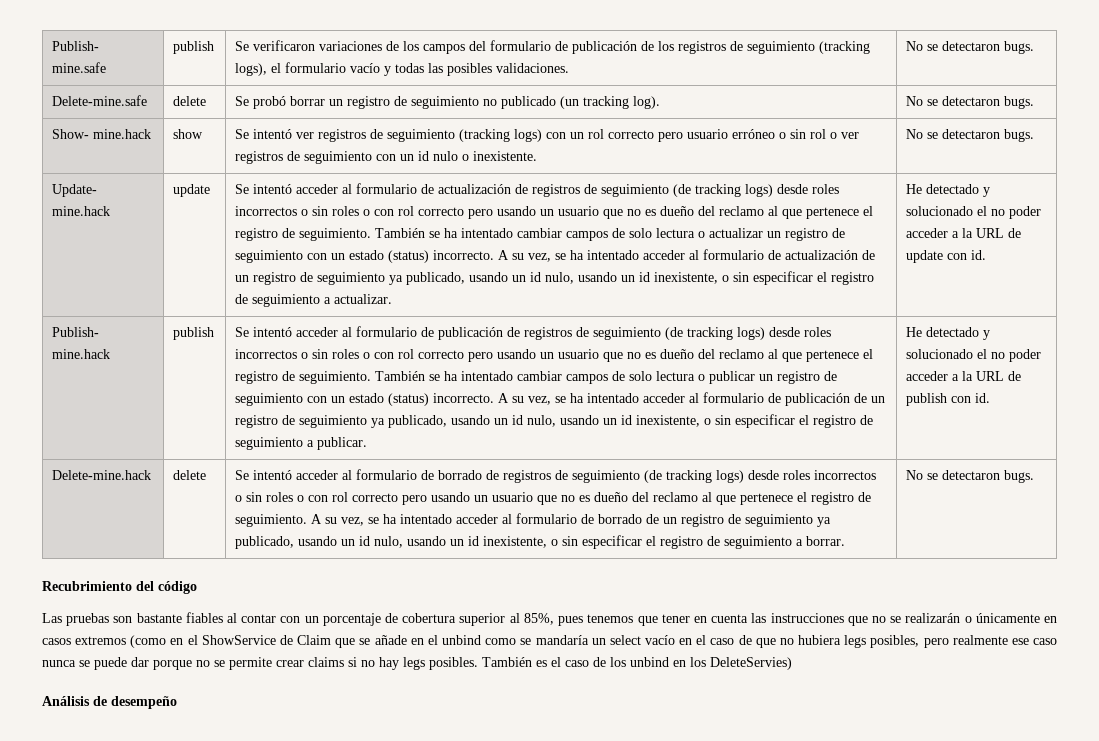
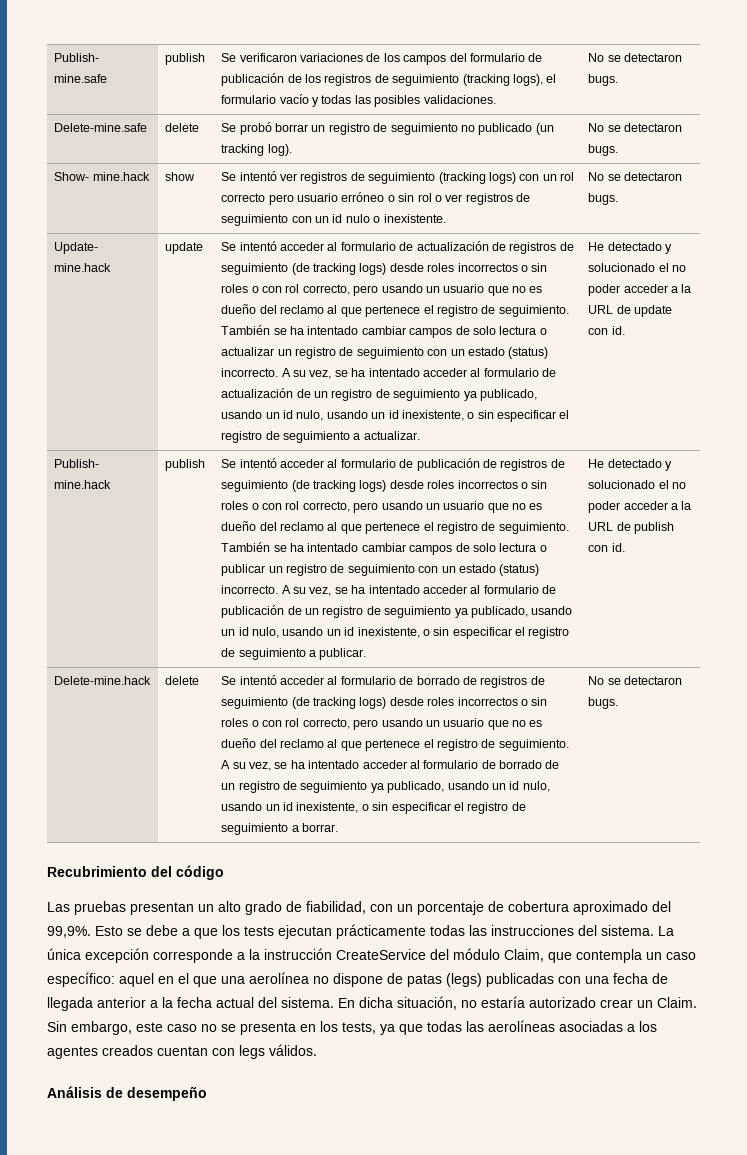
- Se intentó acceder al formulario de actualización de registros de seguimiento (de tracking logs) desde roles incorrectos o sin roles o con rol correcto pero usando un usuario que no es dueño del reclamo al que pertenece el registro de seguimiento.
+ Se intentó acceder al formulario de actualización de registros de seguimiento (de tracking logs) desde roles incorrectos o sin roles o con rol correcto, pero usando un usuario que no es dueño del reclamo al que pertenece el registro de seguimiento.
- Se intentó acceder al formulario de publicación de registros de seguimiento (de tracking logs) desde roles incorrectos o sin roles o con rol correcto pero usando un usuario que no es dueño del reclamo al que pertenece el registro de seguimiento.
+ Se intentó acceder al formulario de publicación de registros de seguimiento (de tracking logs) desde roles incorrectos o sin roles o con rol correcto, pero usando un usuario que no es dueño del reclamo al que pertenece el registro de seguimiento.
- Se intentó acceder al formulario de borrado de registros de seguimiento (de tracking logs) desde roles incorrectos o sin roles o con rol correcto pero usando un usuario que no es dueño del reclamo al que pertenece el registro de seguimiento.
+ Se intentó acceder al formulario de borrado de registros de seguimiento (de tracking logs) desde roles incorrectos o sin roles o con rol correcto, pero usando un usuario que no es dueño del reclamo al que pertenece el registro de seguimiento.
- Las pruebas son bastante fiables al contar con un porcentaje de cobertura superior al 85%, pues tenemos que tener en cuenta las instrucciones que no se realizarán o únicamente en casos extremos (como en el ShowService de Claim que se añade en el unbind como se mandaría un select vacío en el caso de que no hubiera legs posibles, pero realmente ese caso nunca se puede dar porque no se permite crear claims si no hay legs posibles. También es el caso de los unbind en los DeleteServies)
+ Las pruebas presentan un alto grado de fiabilidad, con un porcentaje de cobertura aproximado del 99,9%. Esto se debe a que los tests ejecutan prácticamente todas las instrucciones del sistema. La única excepción corresponde a la instrucción CreateService del módulo Claim, que contempla un caso específico: aquel en el que una aerolínea no dispone de patas (legs) publicadas con una fecha de llegada anterior a la fecha actual del sistema. En dicha situación, no estaría autorizado crear un Claim. Sin embargo, este caso no se presenta en los tests, ya que todas las aerolíneas asociadas a los agentes creados cuentan con legs válidos.

